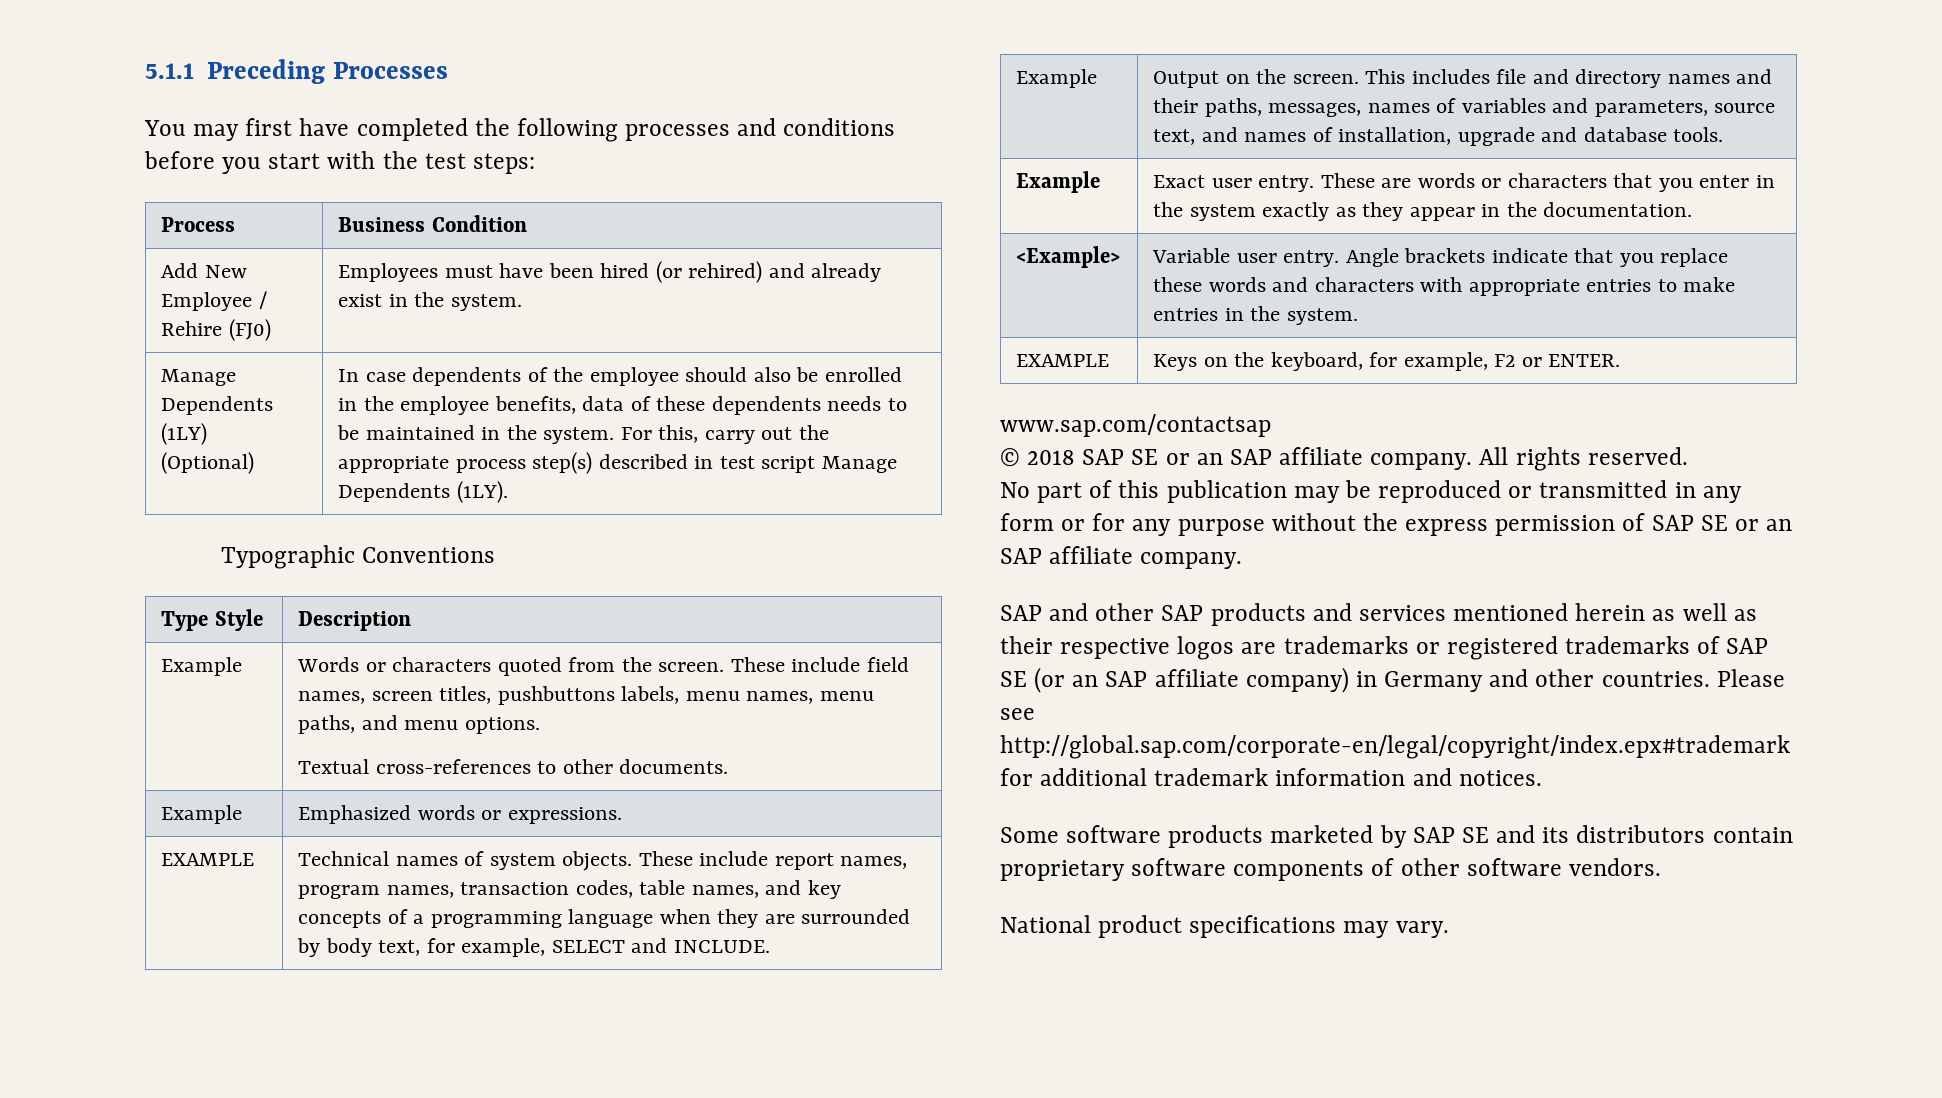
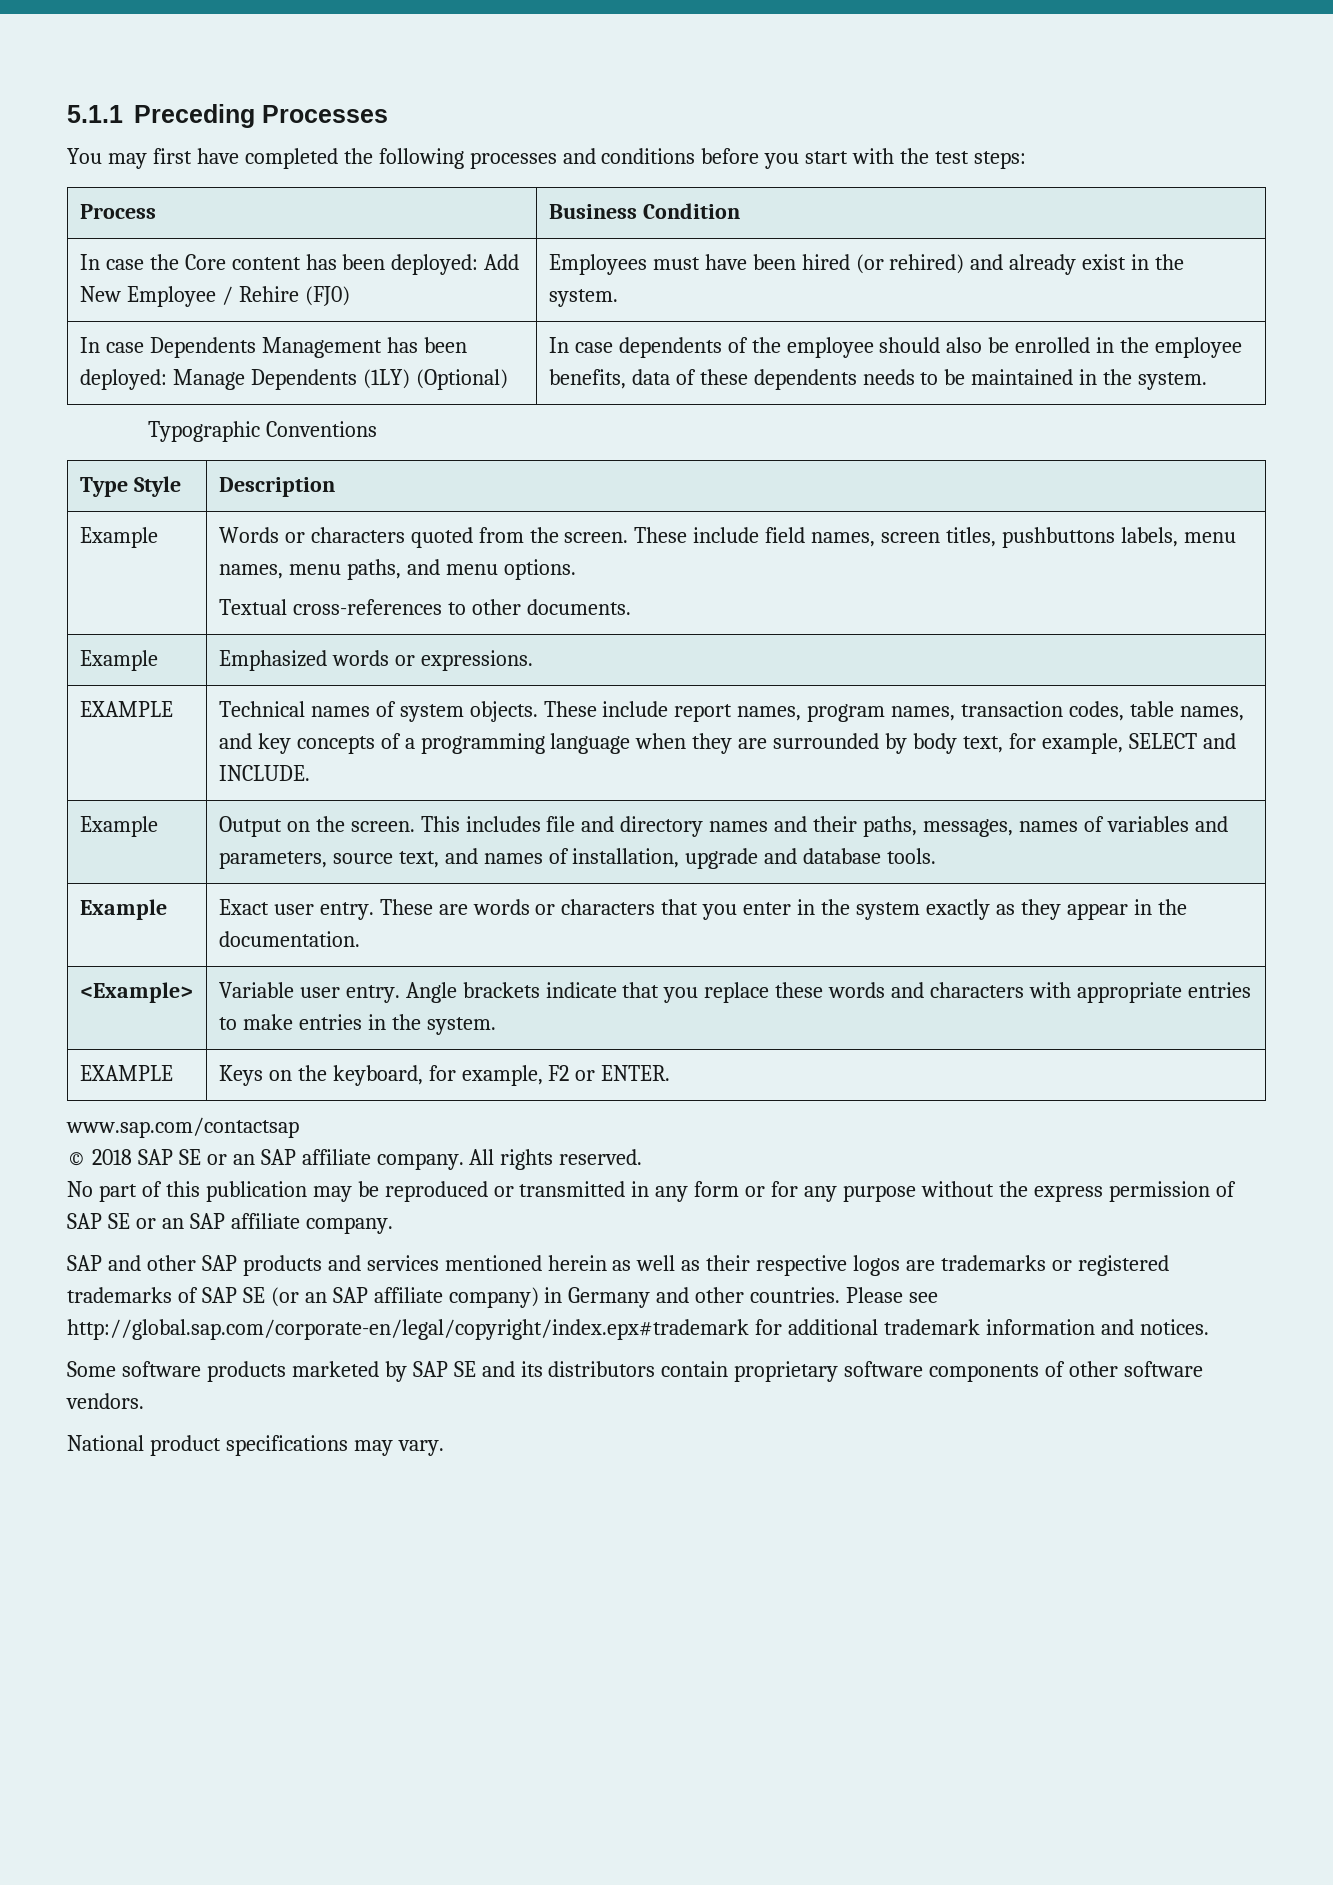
- Add New Employee / Rehire (FJ0) | Employees must have been hired (or rehired) and already exist in the system.
+ In case the Core content has been deployed: Add New Employee / Rehire (FJ0) | Employees must have been hired (or rehired) and already exist in the system.
- Manage Dependents (1LY) (Optional)
+ In case Dependents Management has been deployed: Manage Dependents (1LY) (Optional)
- For this, carry out the appropriate process step(s) described in test script Manage Dependents (1LY).

